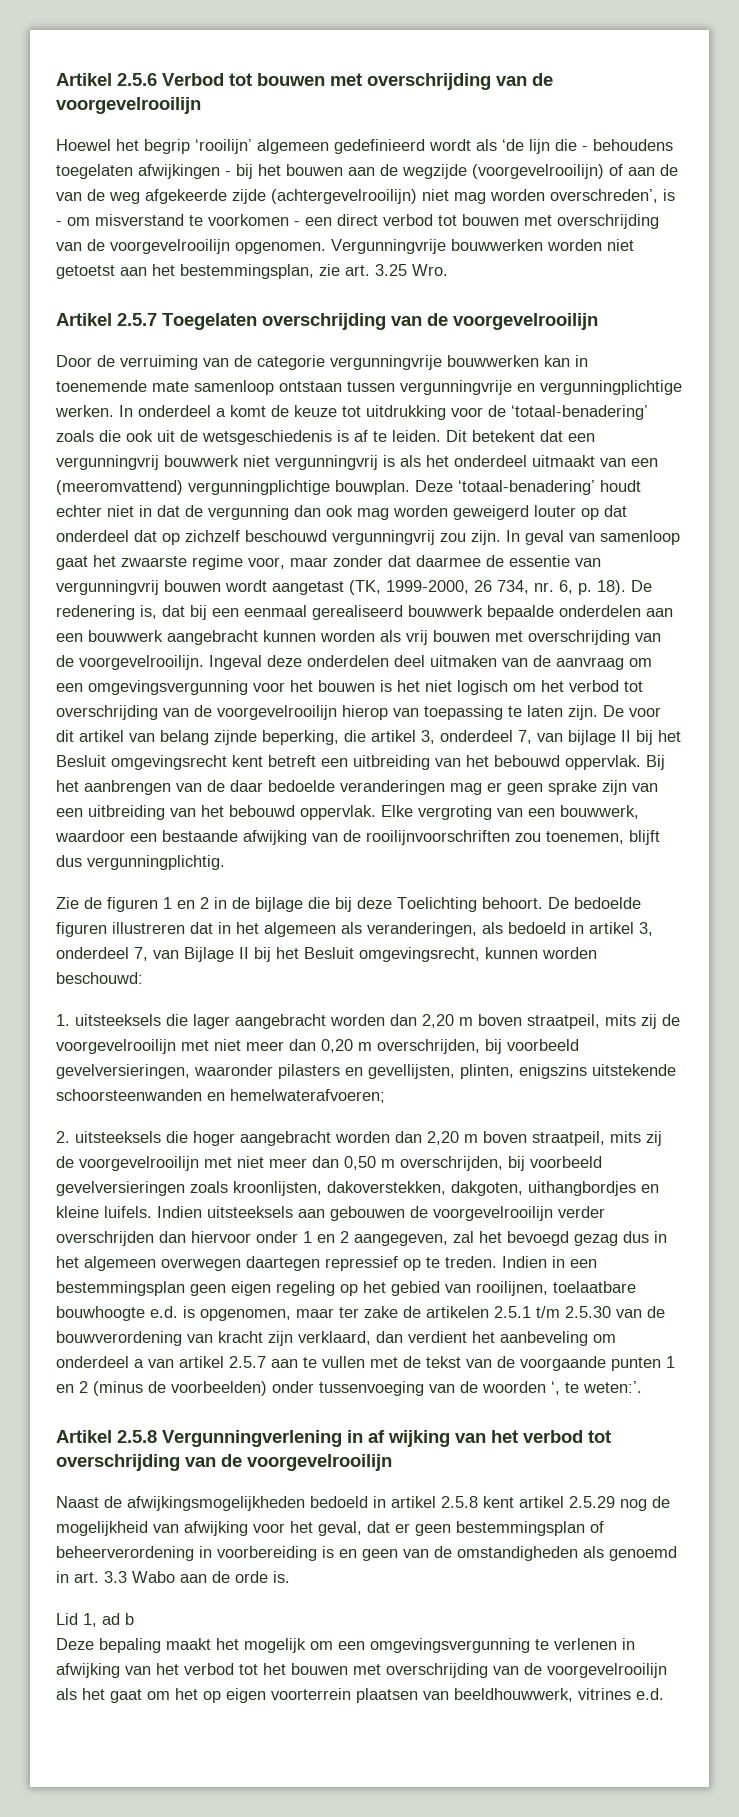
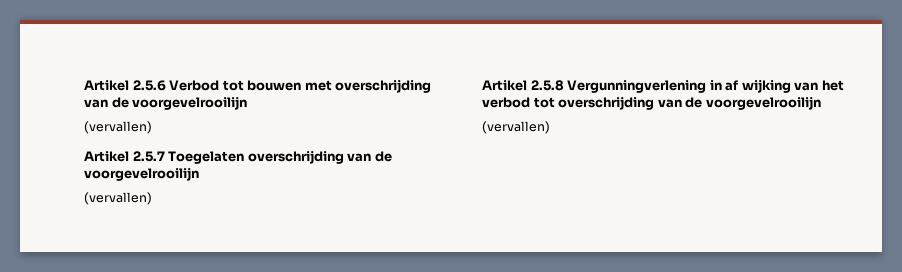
  Artikel 2.5.6 Verbod tot bouwen met overschrijding van de voorgevelrooilijn
- Hoewel het begrip ‘rooilijn’ algemeen gedefinieerd wordt als ‘de lijn die - behoudens toegelaten afwijkingen - bij het bouwen aan de wegzijde (voorgevelrooilijn) of aan de van de weg afgekeerde zijde (achtergevelrooilijn) niet mag worden overschreden’, is - om misverstand te voorkomen - een direct verbod tot bouwen met overschrijding van de voorgevelrooilijn opgenomen. Vergunningvrije bouwwerken worden niet getoetst aan het bestemmingsplan, zie art. 3.25 Wro.
+ (vervallen)
  Artikel 2.5.7 Toegelaten overschrijding van de voorgevelrooilijn
- Door de verruiming van de categorie vergunningvrije bouwwerken kan in toenemende mate samenloop ontstaan tussen vergunningvrije en vergunningplichtige werken. In onderdeel a komt de keuze tot uitdrukking voor de ‘totaal-benadering’ zoals die ook uit de wetsgeschiedenis is af te leiden. Dit betekent dat een vergunningvrij bouwwerk niet vergunningvrij is als het onderdeel uitmaakt van een (meeromvattend) vergunningplichtige bouwplan. Deze ‘totaal-benadering’ houdt echter niet in dat de vergunning dan ook mag worden geweigerd louter op dat onderdeel dat op zichzelf beschouwd vergunningvrij zou zijn. In geval van samenloop gaat het zwaarste regime voor, maar zonder dat daarmee de essentie van vergunningvrij bouwen wordt aangetast (TK, 1999-2000, 26 734, nr. 6, p. 18). De redenering is, dat bij een eenmaal gerealiseerd bouwwerk bepaalde onderdelen aan een bouwwerk aangebracht kunnen worden als vrij bouwen met overschrijding van de voorgevelrooilijn. Ingeval deze onderdelen deel uitmaken van de aanvraag om een omgevingsvergunning voor het bouwen is het niet logisch om het verbod tot overschrijding van de voorgevelrooilijn hierop van toepassing te laten zijn. De voor dit artikel van belang zijnde beperking, die artikel 3, onderdeel 7, van bijlage II bij het Besluit omgevingsrecht kent betreft een uitbreiding van het bebouwd oppervlak. Bij het aanbrengen van de daar bedoelde veranderingen mag er geen sprake zijn van een uitbreiding van het bebouwd oppervlak. Elke vergroting van een bouwwerk, waardoor een bestaande afwijking van de rooilijnvoorschriften zou toenemen, blijft dus vergunningplichtig.
- Zie de figuren 1 en 2 in de bijlage die bij deze Toelichting behoort. De bedoelde figuren illustreren dat in het algemeen als veranderingen, als bedoeld in artikel 3, onderdeel 7, van Bijlage II bij het Besluit omgevingsrecht, kunnen worden beschouwd:
- 1. uitsteeksels die lager aangebracht worden dan 2,20 m boven straatpeil, mits zij de voorgevelrooilijn met niet meer dan 0,20 m overschrijden, bij voorbeeld gevelversieringen, waaronder pilasters en gevellijsten, plinten, enigszins uitstekende schoorsteenwanden en hemelwaterafvoeren;
- 2. uitsteeksels die hoger aangebracht worden dan 2,20 m boven straatpeil, mits zij de voorgevelrooilijn met niet meer dan 0,50 m overschrijden, bij voorbeeld gevelversieringen zoals kroonlijsten, dakoverstekken, dakgoten, uithangbordjes en kleine luifels. Indien uitsteeksels aan gebouwen de voorgevelrooilijn verder overschrijden dan hiervoor onder 1 en 2 aangegeven, zal het bevoegd gezag dus in het algemeen overwegen daartegen repressief op te treden. Indien in een bestemmingsplan geen eigen regeling op het gebied van rooilijnen, toelaatbare bouwhoogte e.d. is opgenomen, maar ter zake de artikelen 2.5.1 t/m 2.5.30 van de bouwverordening van kracht zijn verklaard, dan verdient het aanbeveling om onderdeel a van artikel 2.5.7 aan te vullen met de tekst van de voorgaande punten 1 en 2 (minus de voorbeelden) onder tussenvoeging van de woorden ‘, te weten:’.
+ (vervallen)
  Artikel 2.5.8 Vergunningverlening in af wijking van het verbod tot overschrijding van de voorgevelrooilijn
- Naast de afwijkingsmogelijkheden bedoeld in artikel 2.5.8 kent artikel 2.5.29 nog de mogelijkheid van afwijking voor het geval, dat er geen bestemmingsplan of beheerverordening in voorbereiding is en geen van de omstandigheden als genoemd in art. 3.3 Wabo aan de orde is.
- Lid 1, ad b
- Deze bepaling maakt het mogelijk om een omgevingsvergunning te verlenen in afwijking van het verbod tot het bouwen met overschrijding van de voorgevelrooilijn als het gaat om het op eigen voorterrein plaatsen van beeldhouwwerk, vitrines e.d.
+ (vervallen)

